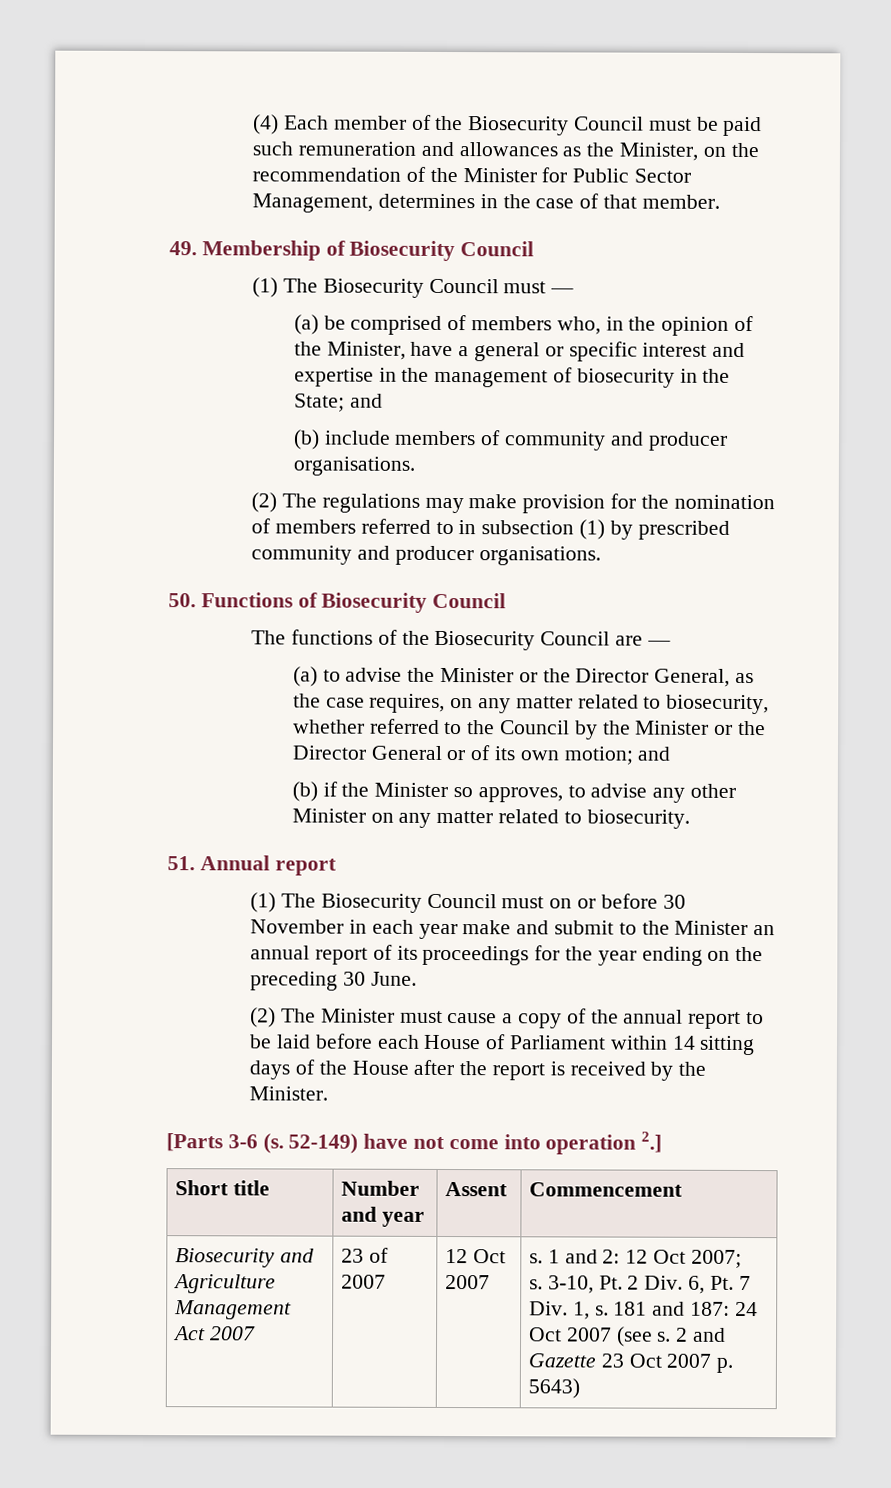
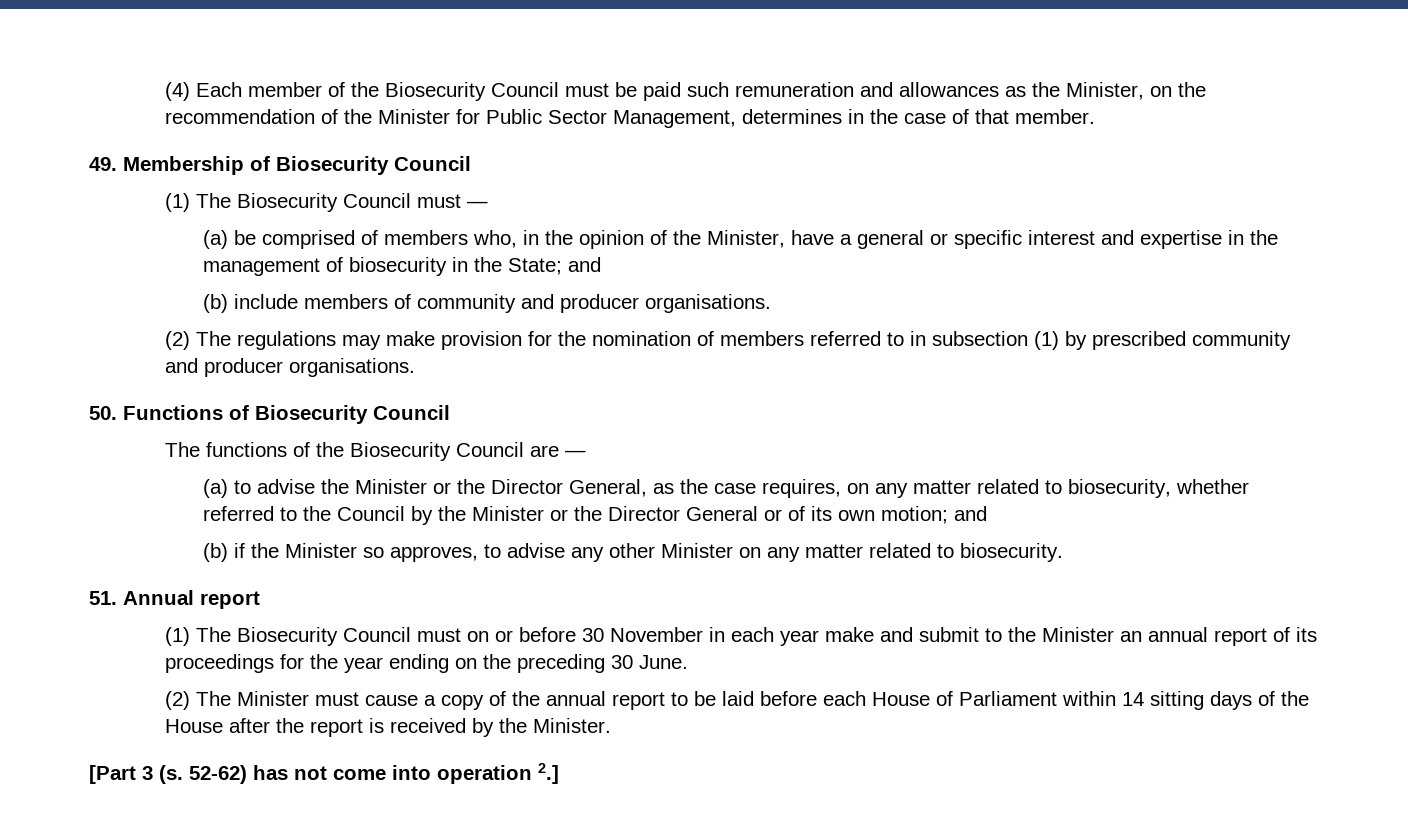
- [Parts 3-6 (s. 52-149) have not come into operation 2.]
+ [Part 3 (s. 52-62) has not come into operation 2.]
- Short title | Number and year | Assent | Commencement
- Biosecurity and Agriculture Management Act 2007 | 23 of 2007 | 12 Oct 2007 | s. 1 and 2: 12 Oct 2007;
- s. 3-10, Pt. 2 Div. 6, Pt. 7 Div. 1, s. 181 and 187: 24 Oct 2007 (see s. 2 and Gazette 23 Oct 2007 p. 5643)

